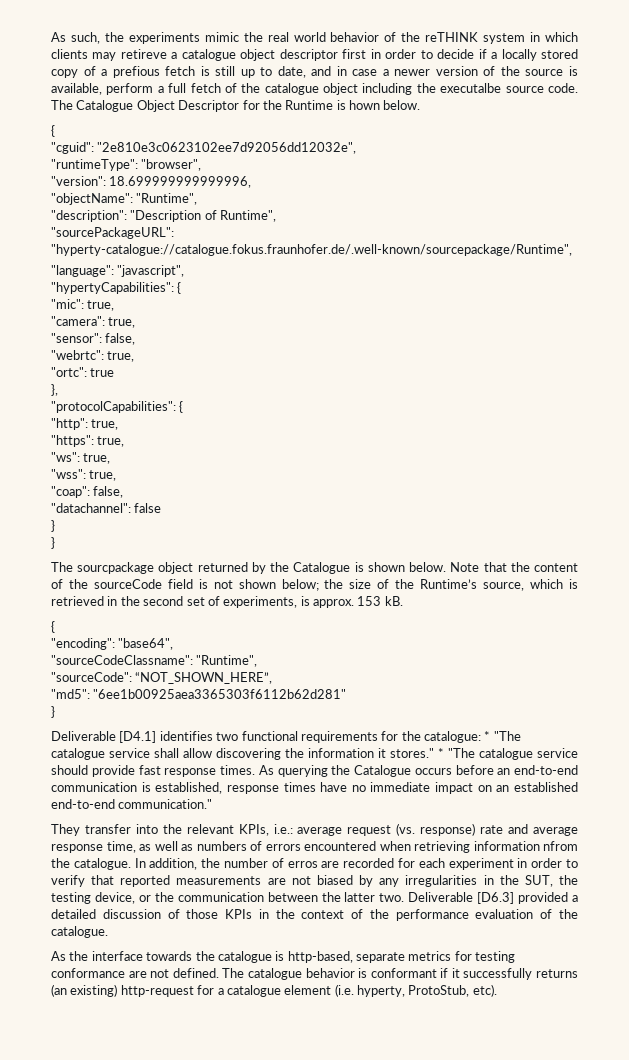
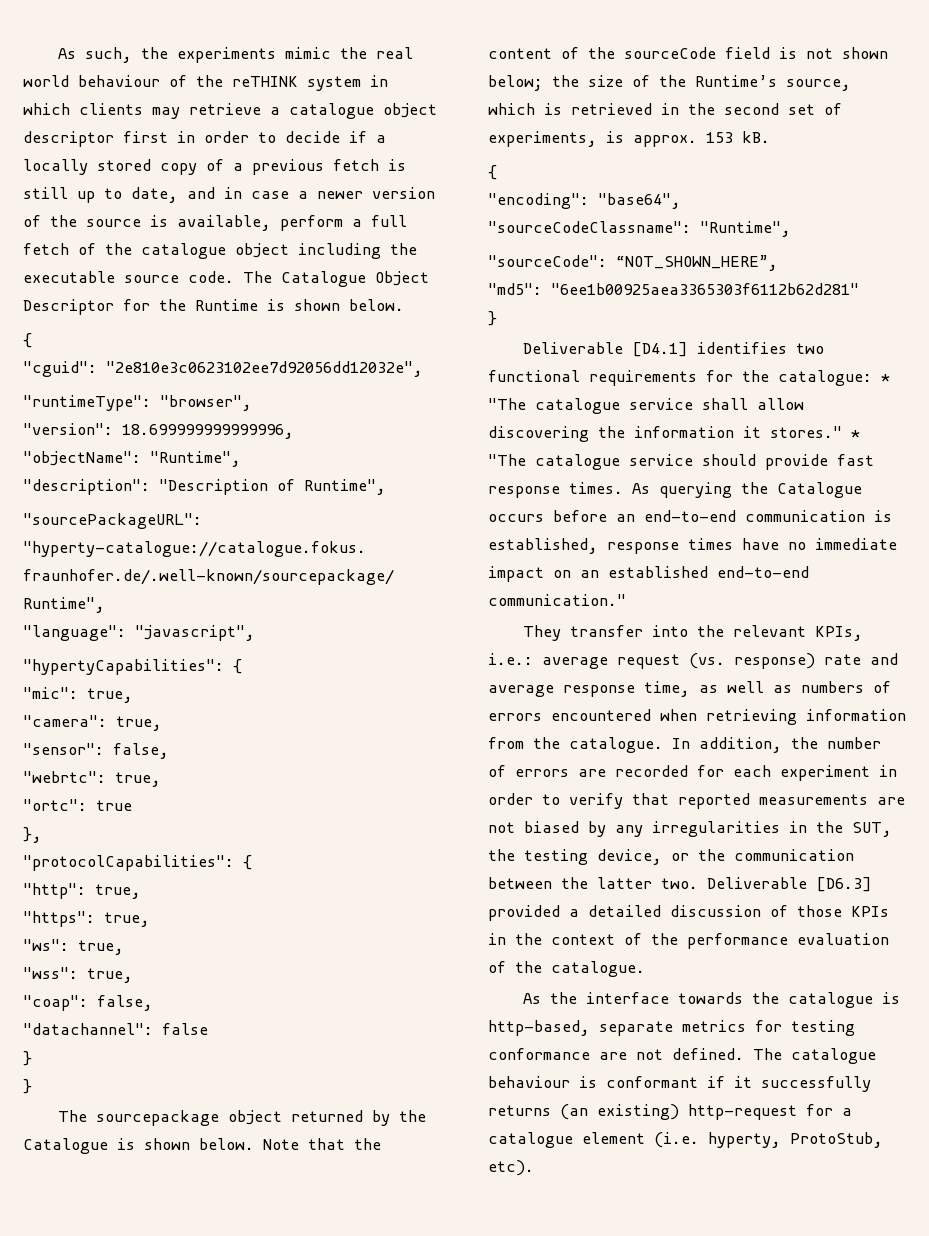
- As such, the experiments mimic the real world behavior of the reTHINK system in which clients may retireve a catalogue object descriptor first in order to decide if a locally stored copy of a prefious fetch is still up to date, and in case a newer version of the source is available, perform a full fetch of the catalogue object including the executalbe source code.
+ As such, the experiments mimic the real world behaviour of the reTHINK system in which clients may retrieve a catalogue object descriptor first in order to decide if a locally stored copy of a previous fetch is still up to date, and in case a newer version of the source is available, perform a full fetch of the catalogue object including the executable source code.
- The Catalogue Object Descriptor for the Runtime is hown below.
+ The Catalogue Object Descriptor for the Runtime is shown below.
- The sourcpackage object returned by the Catalogue is shown below.
+ The sourcepackage object returned by the Catalogue is shown below.
- They transfer into the relevant KPIs, i.e.: average request (vs. response) rate and average response time, as well as numbers of errors encountered when retrieving information nfrom the catalogue.
+ They transfer into the relevant KPIs, i.e.: average request (vs. response) rate and average response time, as well as numbers of errors encountered when retrieving information from the catalogue.
- In addition, the number of erros are recorded for each experiment in order to verify that reported measurements are not biased by any irregularities in the SUT, the testing device, or the communication between the latter two.
+ In addition, the number of errors are recorded for each experiment in order to verify that reported measurements are not biased by any irregularities in the SUT, the testing device, or the communication between the latter two.
- The catalogue behavior is conformant if it successfully returns (an existing) http-request for a catalogue element (i.e. hyperty, ProtoStub, etc).
+ The catalogue behaviour is conformant if it successfully returns (an existing) http-request for a catalogue element (i.e. hyperty, ProtoStub, etc).

